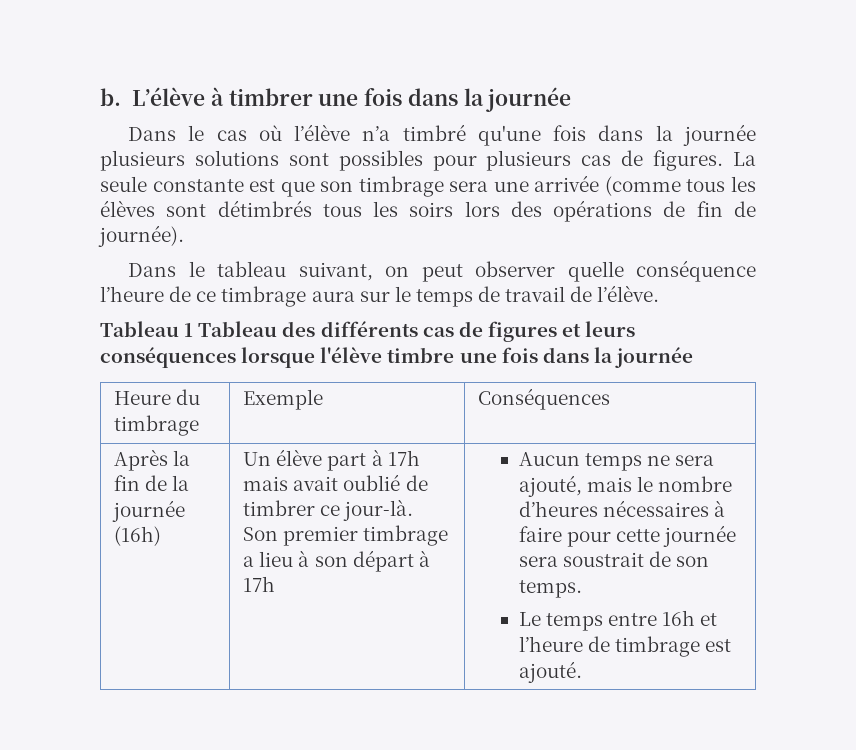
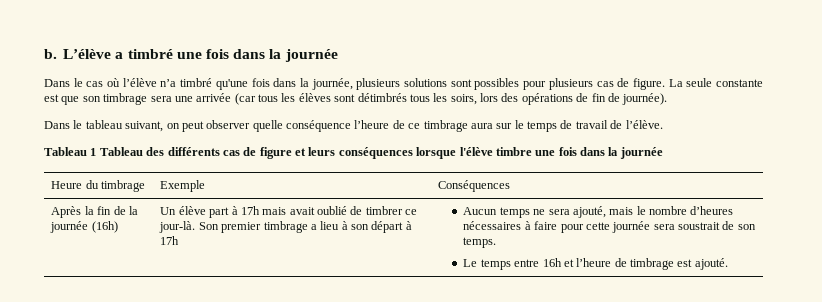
- L’élève à timbrer une fois dans la journée
+ L’élève a timbré une fois dans la journée
- Dans le cas où l’élève n’a timbré qu'une fois dans la journée plusieurs solutions sont possibles pour plusieurs cas de figures.
+ Dans le cas où l’élève n’a timbré qu'une fois dans la journée, plusieurs solutions sont possibles pour plusieurs cas de figure.
- La seule constante est que son timbrage sera une arrivée (comme tous les élèves sont détimbrés tous les soirs lors des opérations de fin de journée).
+ La seule constante est que son timbrage sera une arrivée (car tous les élèves sont détimbrés tous les soirs, lors des opérations de fin de journée).
- Tableau 1 Tableau des différents cas de figures et leurs conséquences lorsque l'élève timbre une fois dans la journée
+ Tableau 1 Tableau des différents cas de figure et leurs conséquences lorsque l'élève timbre une fois dans la journée

